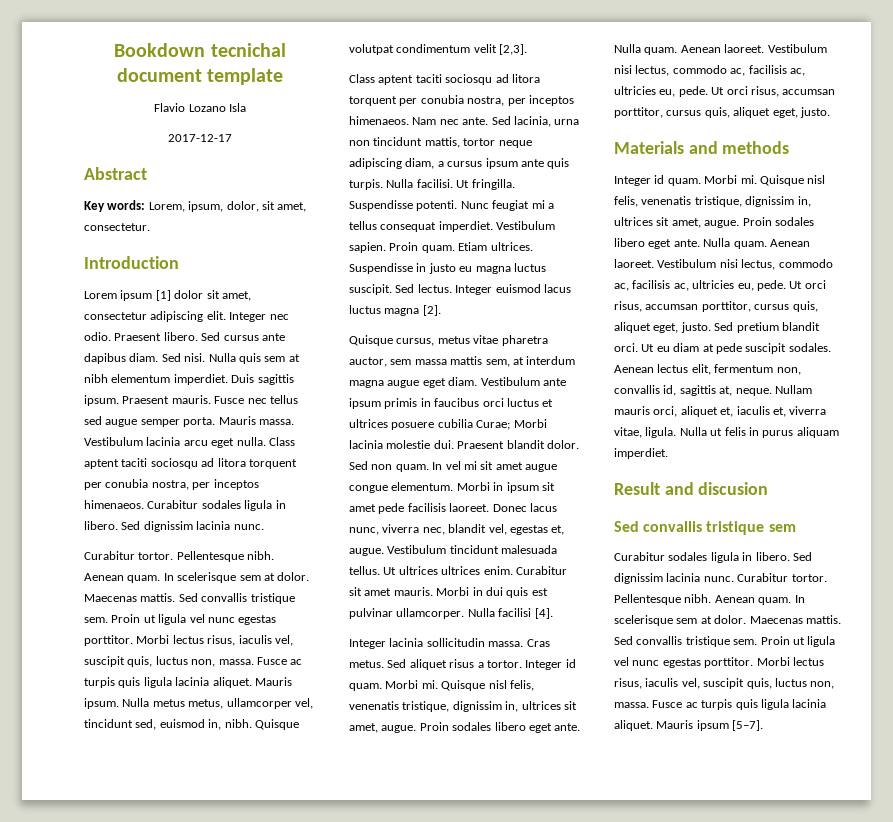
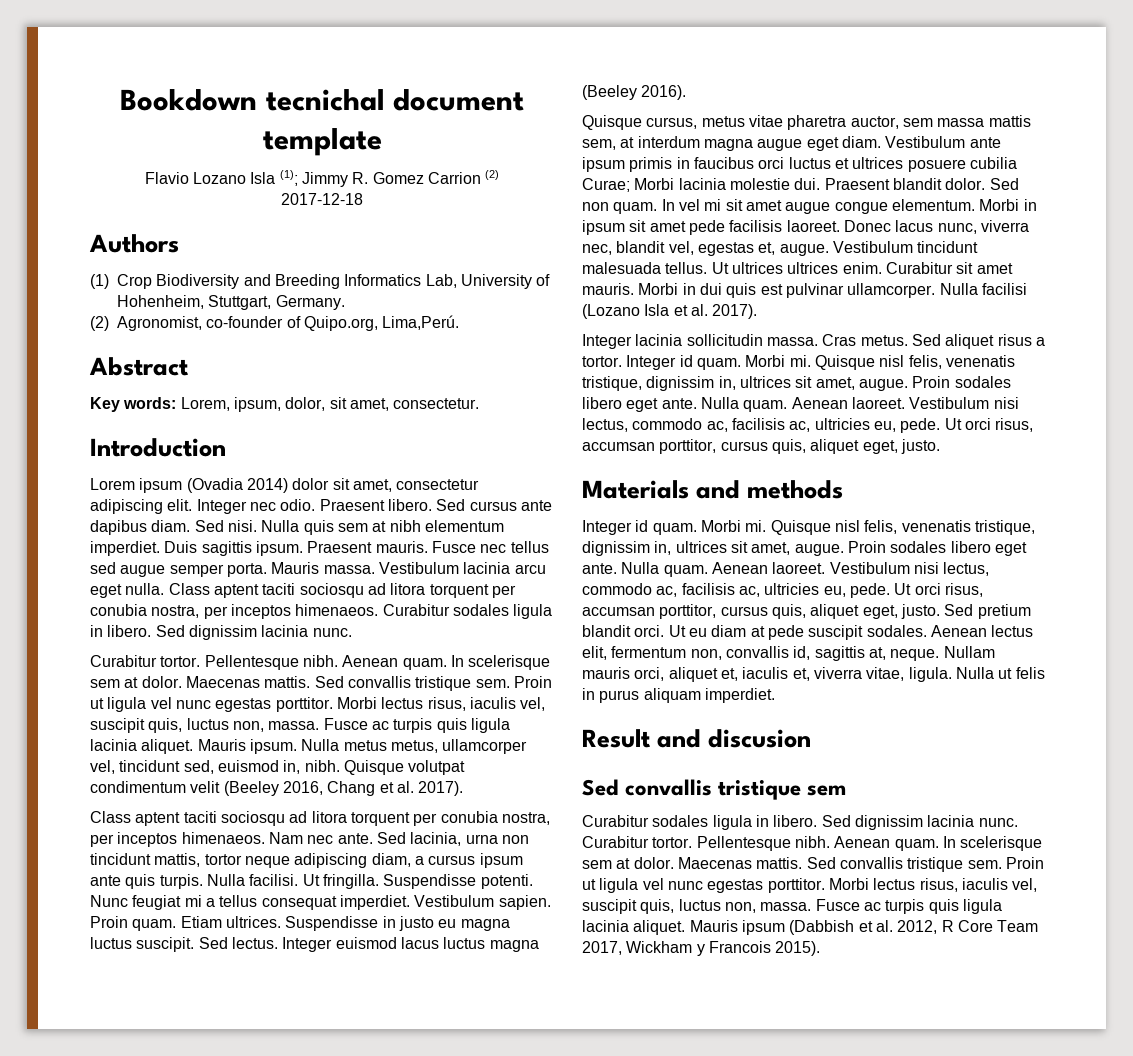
- Flavio Lozano Isla
- 2017-12-17
+ Flavio Lozano Isla (1); Jimmy R. Gomez Carrion (2)
+ 2017-12-18
+ Authors
+ (1) Crop Biodiversity and Breeding Informatics Lab, University of Hohenheim, Stuttgart, Germany.
+ (2) Agronomist, co-founder of Quipo.org, Lima,Perú.
- Lorem ipsum [1] dolor sit amet, consectetur adipiscing elit.
+ Lorem ipsum (Ovadia 2014) dolor sit amet, consectetur adipiscing elit.
- Quisque volutpat condimentum velit [2,3].
+ Quisque volutpat condimentum velit (Beeley 2016, Chang et al. 2017).
- Integer euismod lacus luctus magna [2].
+ Integer euismod lacus luctus magna (Beeley 2016).
- Nulla facilisi [4].
+ Nulla facilisi (Lozano Isla et al. 2017).
- Mauris ipsum [5–7].
+ Mauris ipsum (Dabbish et al. 2012, R Core Team 2017, Wickham y Francois 2015).

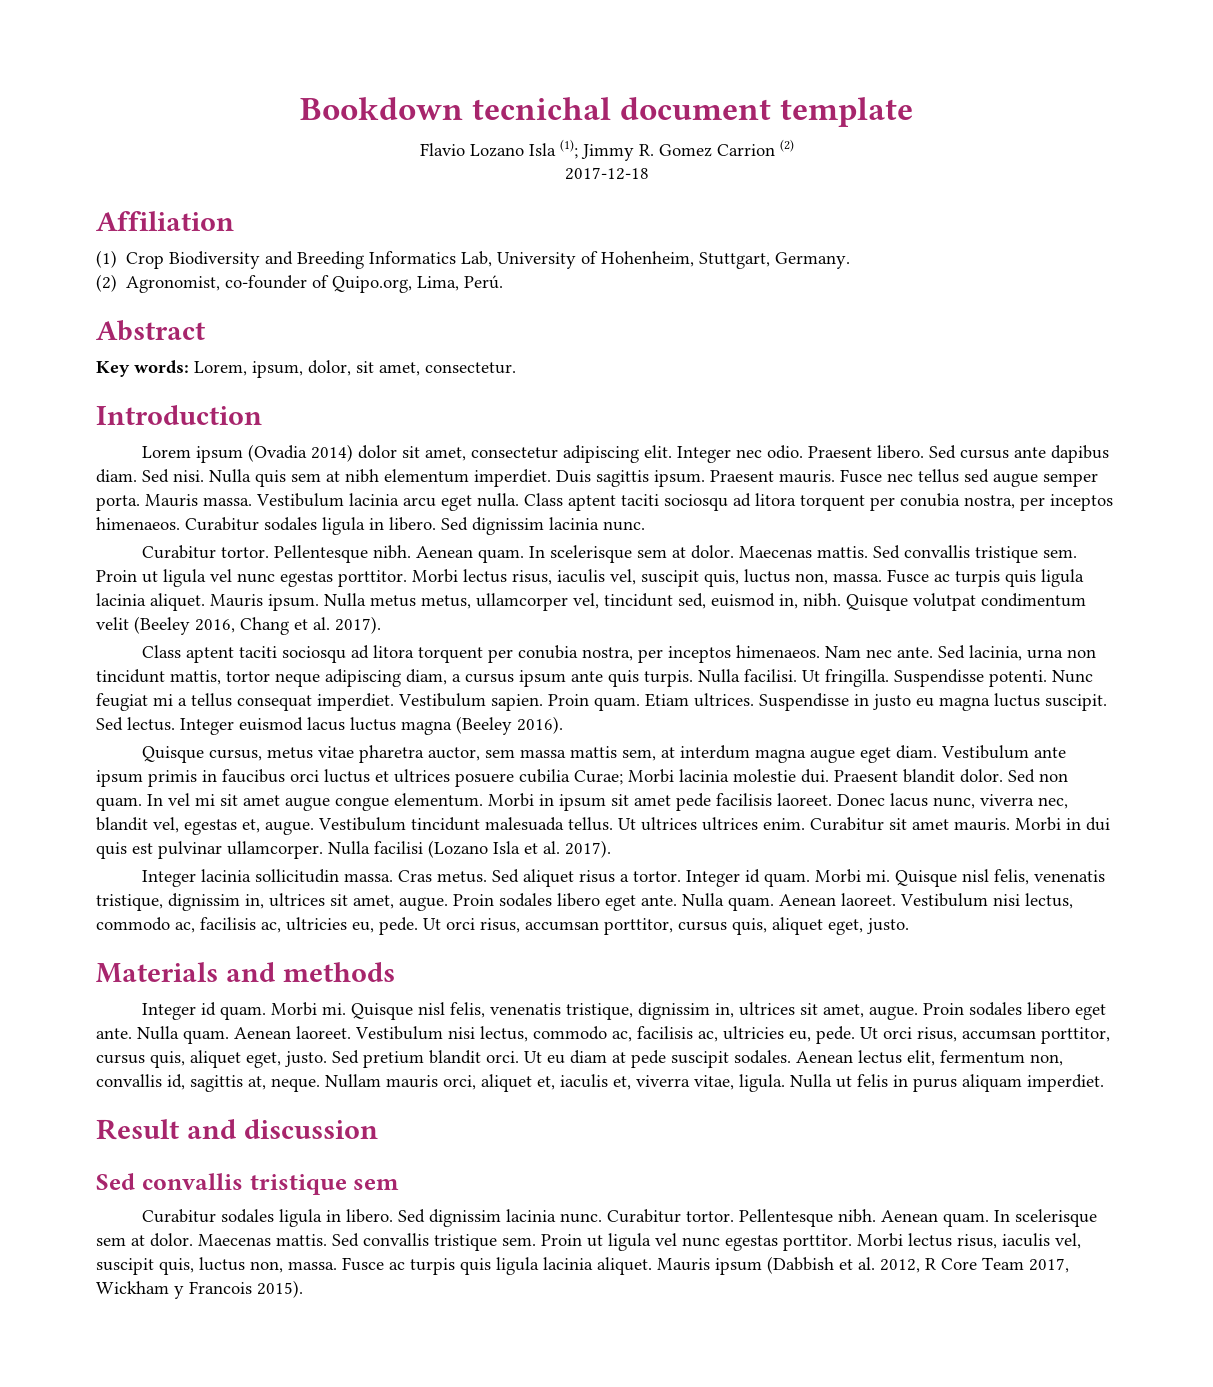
- Authors
+ Affiliation
- (2) Agronomist, co-founder of Quipo.org, Lima,Perú.
+ (2) Agronomist, co-founder of Quipo.org, Lima, Perú.
- Result and discusion
+ Result and discussion

